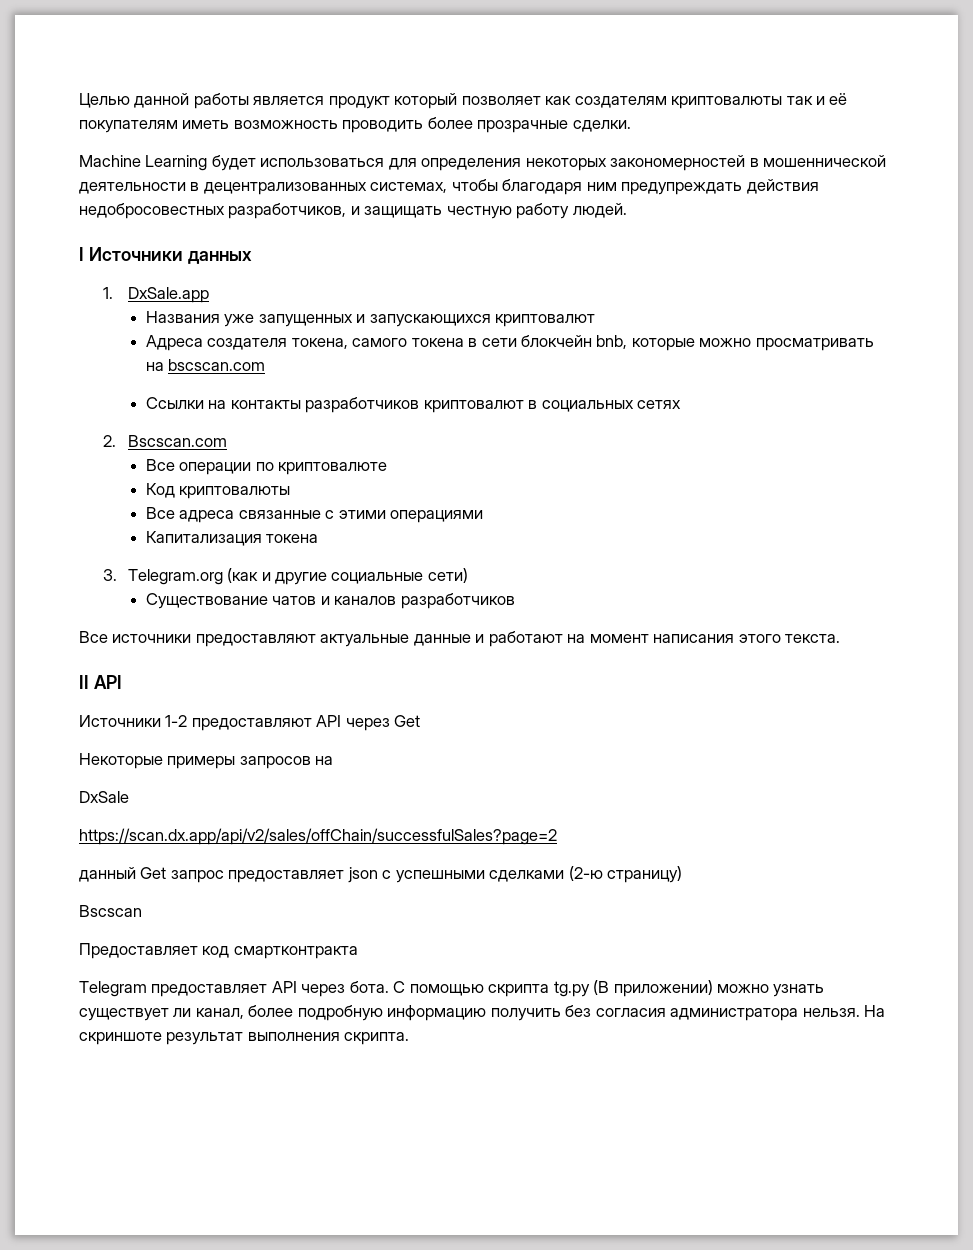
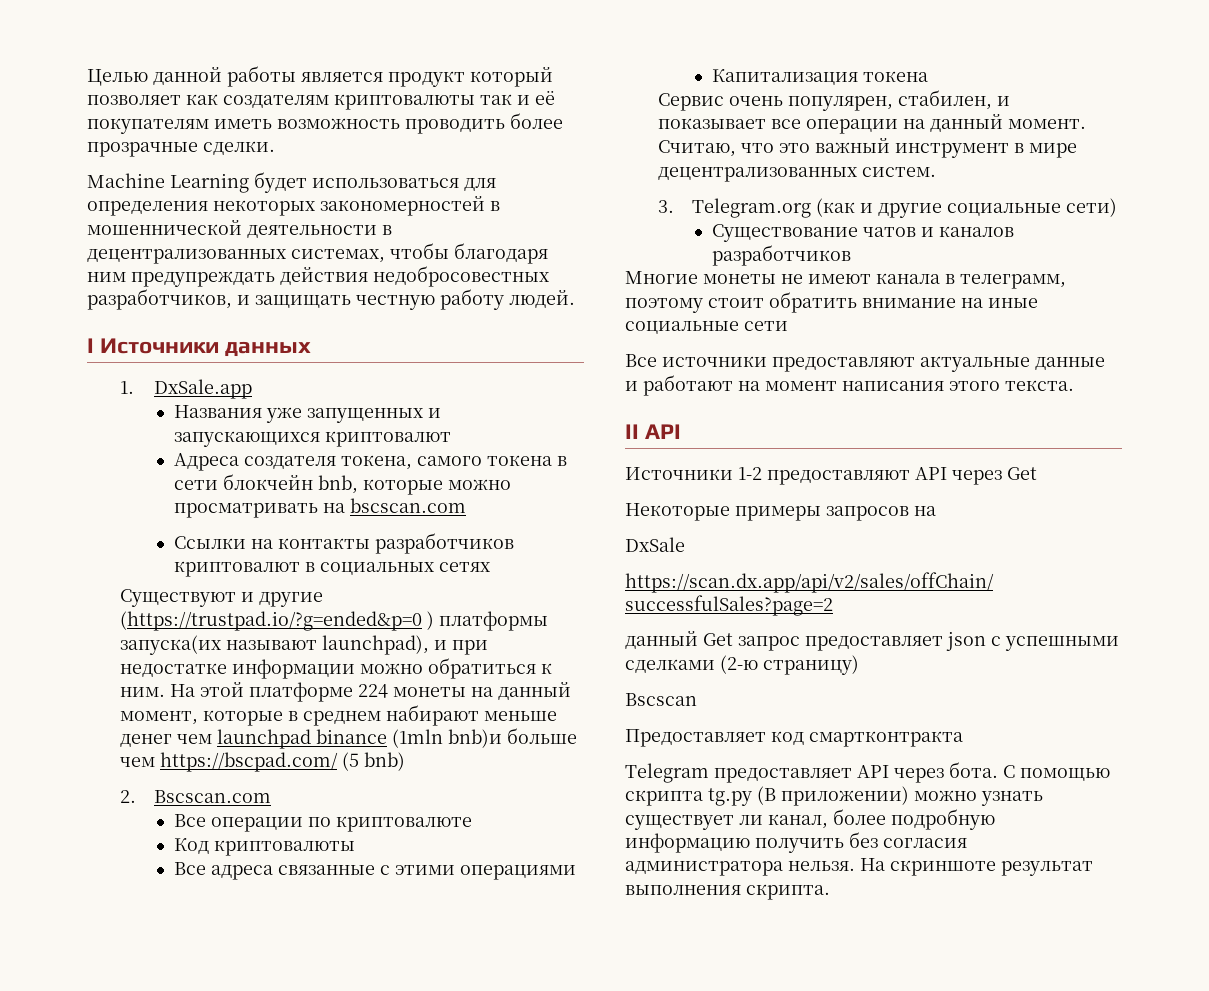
+ Существуют и другие (https://trustpad.io/?g=ended&p=0 ) платформы запуска(их называют launchpad), и при недостатке информации можно обратиться к ним. На этой платформе 224 монеты на данный момент, которые в среднем набирают меньше денег чем launchpad binance (1mln bnb)и больше чем https://bscpad.com/ (5 bnb)
+ Сервис очень популярен, стабилен, и показывает все операции на данный момент. Считаю, что это важный инструмент в мире децентрализованных систем.
+ Многие монеты не имеют канала в телеграмм, поэтому стоит обратить внимание на иные социальные сети

